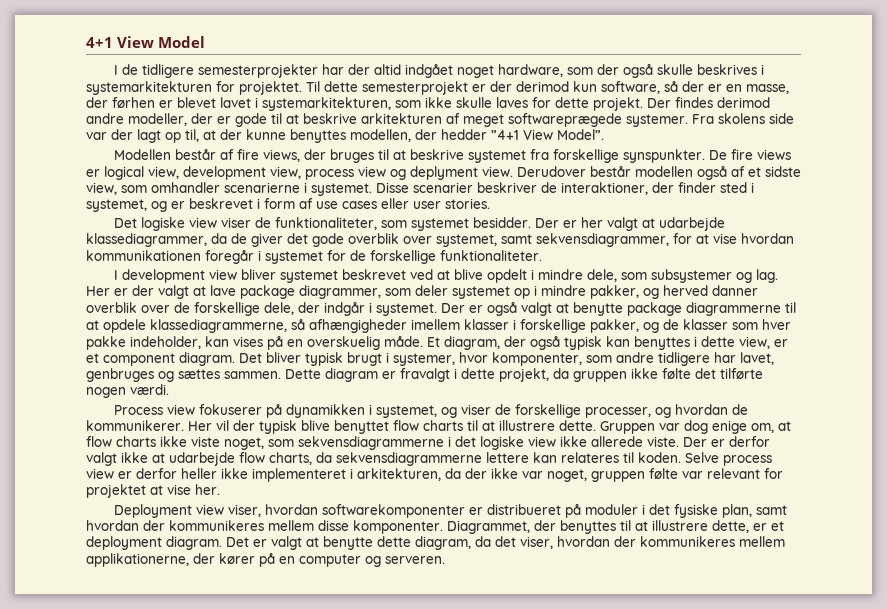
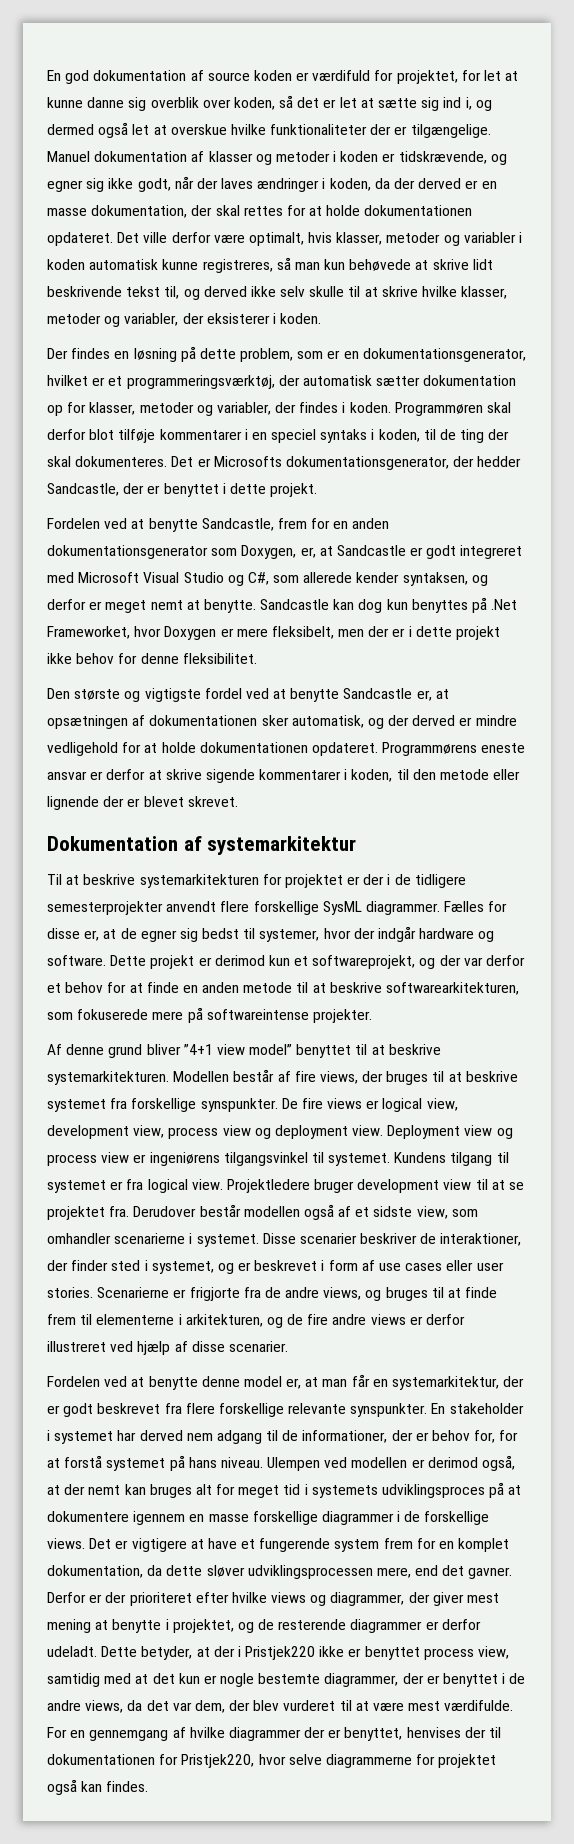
- 4+1 View Model
- I de tidligere semesterprojekter har der altid indgået noget hardware, som der også skulle beskrives i systemarkitekturen for projektet. Til dette semesterprojekt er der derimod kun software, så der er en masse, der førhen er blevet lavet i systemarkitekturen, som ikke skulle laves for dette projekt. Der findes derimod andre modeller, der er gode til at beskrive arkitekturen af meget softwareprægede systemer. Fra skolens side var der lagt op til, at der kunne benyttes modellen, der hedder ”4+1 View Model”.
- Modellen består af fire views, der bruges til at beskrive systemet fra forskellige synspunkter.
+ En god dokumentation af source koden er værdifuld for projektet, for let at kunne danne sig overblik over koden, så det er let at sætte sig ind i, og dermed også let at overskue hvilke funktionaliteter der er tilgængelige. Manuel dokumentation af klasser og metoder i koden er tidskrævende, og egner sig ikke godt, når der laves ændringer i koden, da der derved er en masse dokumentation, der skal rettes for at holde dokumentationen opdateret. Det ville derfor være optimalt, hvis klasser, metoder og variabler i koden automatisk kunne registreres, så man kun behøvede at skrive lidt beskrivende tekst til, og derved ikke selv skulle til at skrive hvilke klasser, metoder og variabler, der eksisterer i koden.
+ Der findes en løsning på dette problem, som er en dokumentationsgenerator, hvilket er et programmeringsværktøj, der automatisk sætter dokumentation op for klasser, metoder og variabler, der findes i koden. Programmøren skal derfor blot tilføje kommentarer i en speciel syntaks i koden, til de ting der skal dokumenteres. Det er Microsofts dokumentationsgenerator, der hedder Sandcastle, der er benyttet i dette projekt.
+ Fordelen ved at benytte Sandcastle, frem for en anden dokumentationsgenerator som Doxygen, er, at Sandcastle er godt integreret med Microsoft Visual Studio og C#, som allerede kender syntaksen, og derfor er meget nemt at benytte. Sandcastle kan dog kun benyttes på .Net Frameworket, hvor Doxygen er mere fleksibelt, men der er i dette projekt ikke behov for denne fleksibilitet.
+ Den største og vigtigste fordel ved at benytte Sandcastle er, at opsætningen af dokumentationen sker automatisk, og der derved er mindre vedligehold for at holde dokumentationen opdateret. Programmørens eneste ansvar er derfor at skrive sigende kommentarer i koden, til den metode eller lignende der er blevet skrevet.
+ Dokumentation af systemarkitektur
+ Til at beskrive systemarkitekturen for projektet er der i de tidligere semesterprojekter anvendt flere forskellige SysML diagrammer. Fælles for disse er, at de egner sig bedst til systemer, hvor der indgår hardware og software. Dette projekt er derimod kun et softwareprojekt, og der var derfor et behov for at finde en anden metode til at beskrive softwarearkitekturen, som fokuserede mere på softwareintense projekter.
+ Af denne grund bliver ”4+1 view model” benyttet til at beskrive systemarkitekturen. Modellen består af fire views, der bruges til at beskrive systemet fra forskellige synspunkter.
- De fire views er logical view, development view, process view og deplyment view.
+ De fire views er logical view, development view, process view og deployment view. Deployment view og process view er ingeniørens tilgangsvinkel til systemet. Kundens tilgang til systemet er fra logical view. Projektledere bruger development view til at se projektet fra.
- Disse scenarier beskriver de interaktioner, der finder sted i systemet, og er beskrevet i form af use cases eller user stories.
- Det logiske view viser de funktionaliteter, som systemet besidder. Der er her valgt at udarbejde klassediagrammer, da de giver det gode overblik over systemet, samt sekvensdiagrammer, for at vise hvordan kommunikationen foregår i systemet for de forskellige funktionaliteter.
- I development view bliver systemet beskrevet ved at blive opdelt i mindre dele, som subsystemer og lag. Her er der valgt at lave package diagrammer, som deler systemet op i mindre pakker, og herved danner overblik over de forskellige dele, der indgår i systemet. Der er også valgt at benytte package diagrammerne til at opdele klassediagrammerne, så afhængigheder imellem klasser i forskellige pakker, og de klasser som hver pakke indeholder, kan vises på en overskuelig måde. Et diagram, der også typisk kan benyttes i dette view, er et component diagram. Det bliver typisk brugt i systemer, hvor komponenter, som andre tidligere har lavet, genbruges og sættes sammen. Dette diagram er fravalgt i dette projekt, da gruppen ikke følte det tilførte nogen værdi.
- Process view fokuserer på dynamikken i systemet, og viser de forskellige processer, og hvordan de kommunikerer. Her vil der typisk blive benyttet flow charts til at illustrere dette. Gruppen var dog enige om, at flow charts ikke viste noget, som sekvensdiagrammerne i det logiske view ikke allerede viste. Der er derfor valgt ikke at udarbejde flow charts, da sekvensdiagrammerne lettere kan relateres til koden. Selve process view er derfor heller ikke implementeret i arkitekturen, da der ikke var noget, gruppen følte var relevant for projektet at vise her.
- Deployment view viser, hvordan softwarekomponenter er distribueret på moduler i det fysiske plan, samt hvordan der kommunikeres mellem disse komponenter. Diagrammet, der benyttes til at illustrere dette, er et deployment diagram. Det er valgt at benytte dette diagram, da det viser, hvordan der kommunikeres mellem applikationerne, der kører på en computer og serveren.
+ Disse scenarier beskriver de interaktioner, der finder sted i systemet, og er beskrevet i form af use cases eller user stories. Scenarierne er frigjorte fra de andre views, og bruges til at finde frem til elementerne i arkitekturen, og de fire andre views er derfor illustreret ved hjælp af disse scenarier.
+ Fordelen ved at benytte denne model er, at man får en systemarkitektur, der er godt beskrevet fra flere forskellige relevante synspunkter. En stakeholder i systemet har derved nem adgang til de informationer, der er behov for, for at forstå systemet på hans niveau. Ulempen ved modellen er derimod også, at der nemt kan bruges alt for meget tid i systemets udviklingsproces på at dokumentere igennem en masse forskellige diagrammer i de forskellige views. Det er vigtigere at have et fungerende system frem for en komplet dokumentation, da dette sløver udviklingsprocessen mere, end det gavner. Derfor er der prioriteret efter hvilke views og diagrammer, der giver mest mening at benytte i projektet, og de resterende diagrammer er derfor udeladt. Dette betyder, at der i Pristjek220 ikke er benyttet process view, samtidig med at det kun er nogle bestemte diagrammer, der er benyttet i de andre views, da det var dem, der blev vurderet til at være mest værdifulde. For en gennemgang af hvilke diagrammer der er benyttet, henvises der til dokumentationen for Pristjek220, hvor selve diagrammerne for projektet også kan findes.

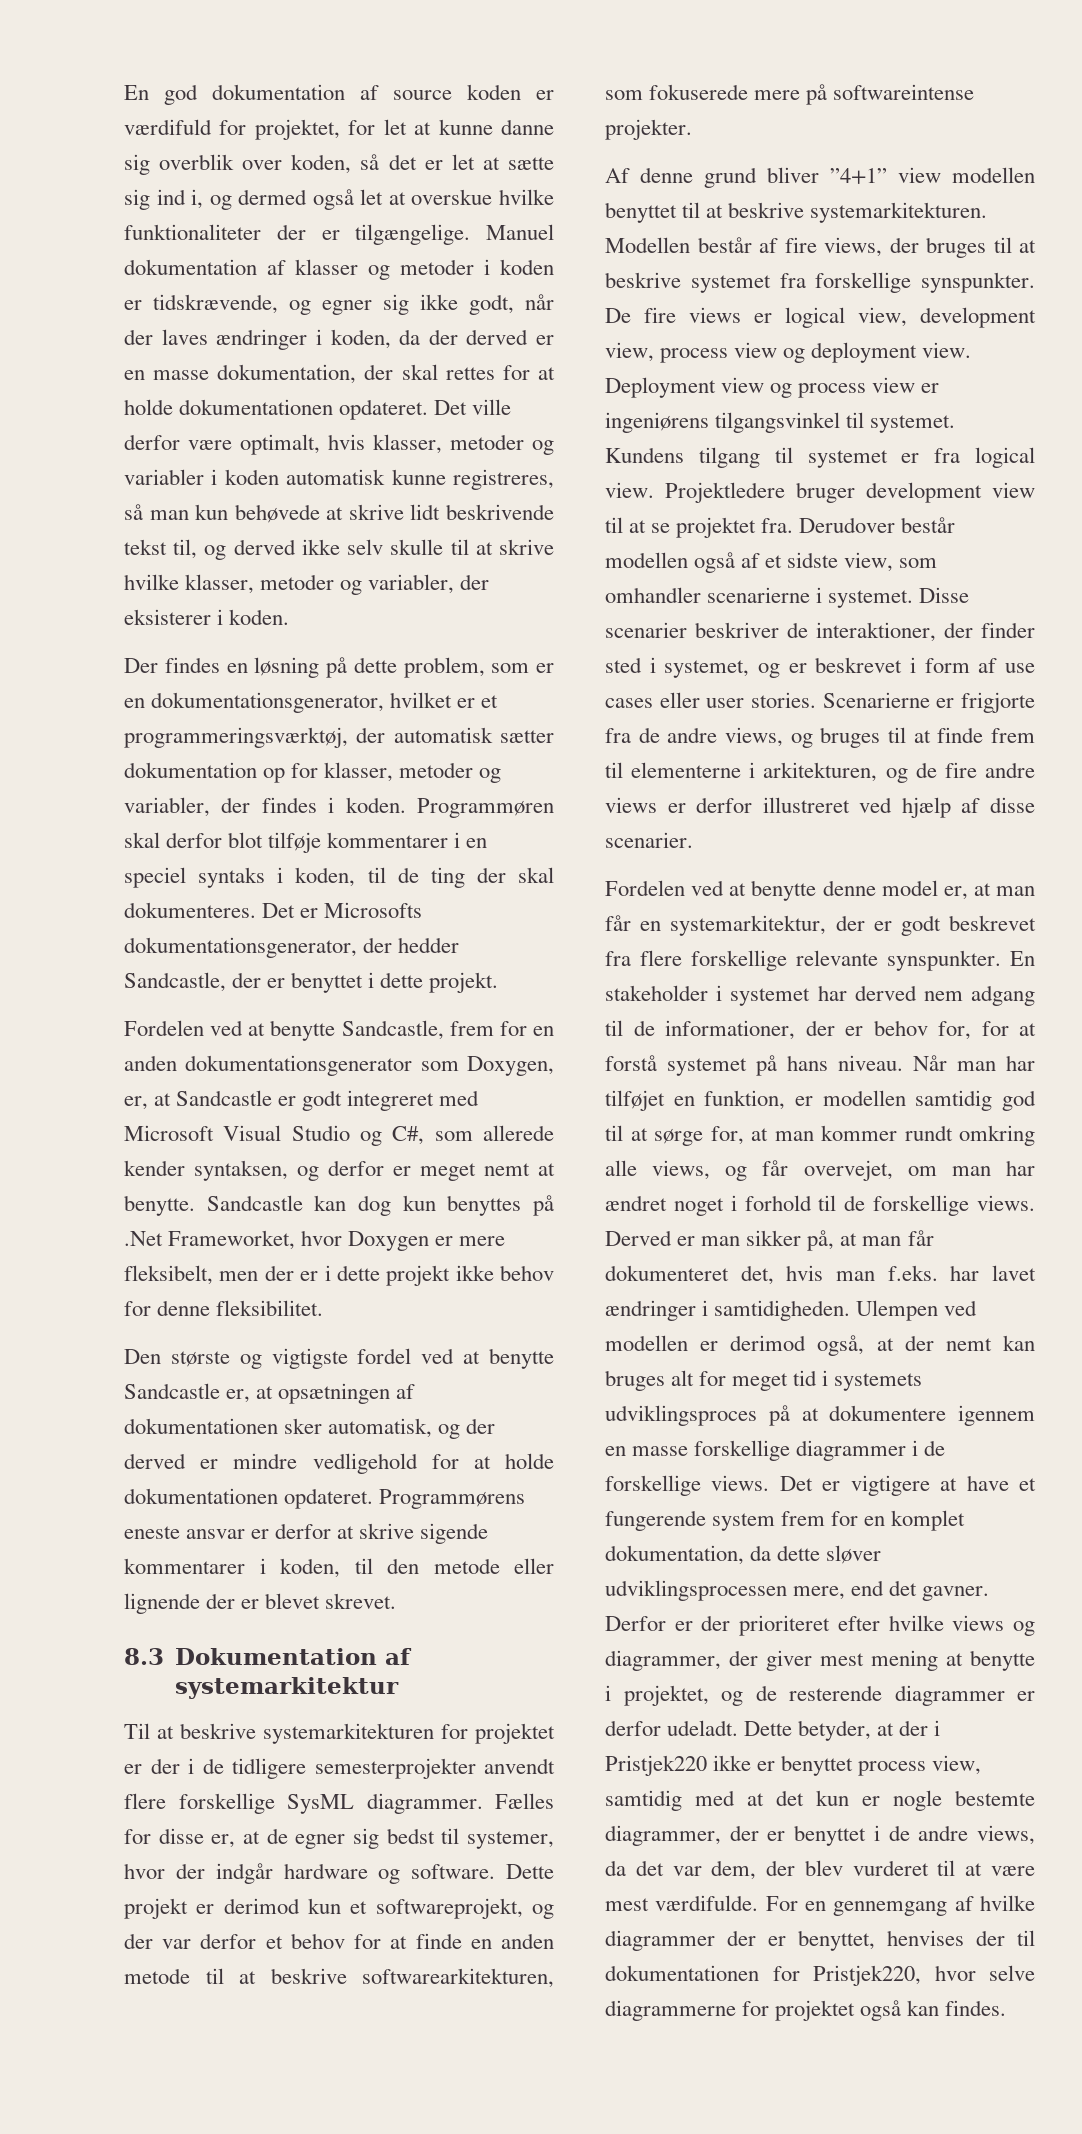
- Dokumentation af systemarkitektur
+ 8.3 Dokumentation af systemarkitektur
- Af denne grund bliver ”4+1 view model” benyttet til at beskrive systemarkitekturen.
+ Af denne grund bliver ”4+1” view modellen benyttet til at beskrive systemarkitekturen.
+ Når man har tilføjet en funktion, er modellen samtidig god til at sørge for, at man kommer rundt omkring alle views, og får overvejet, om man har ændret noget i forhold til de forskellige views. Derved er man sikker på, at man får dokumenteret det, hvis man f.eks. har lavet ændringer i samtidigheden.

